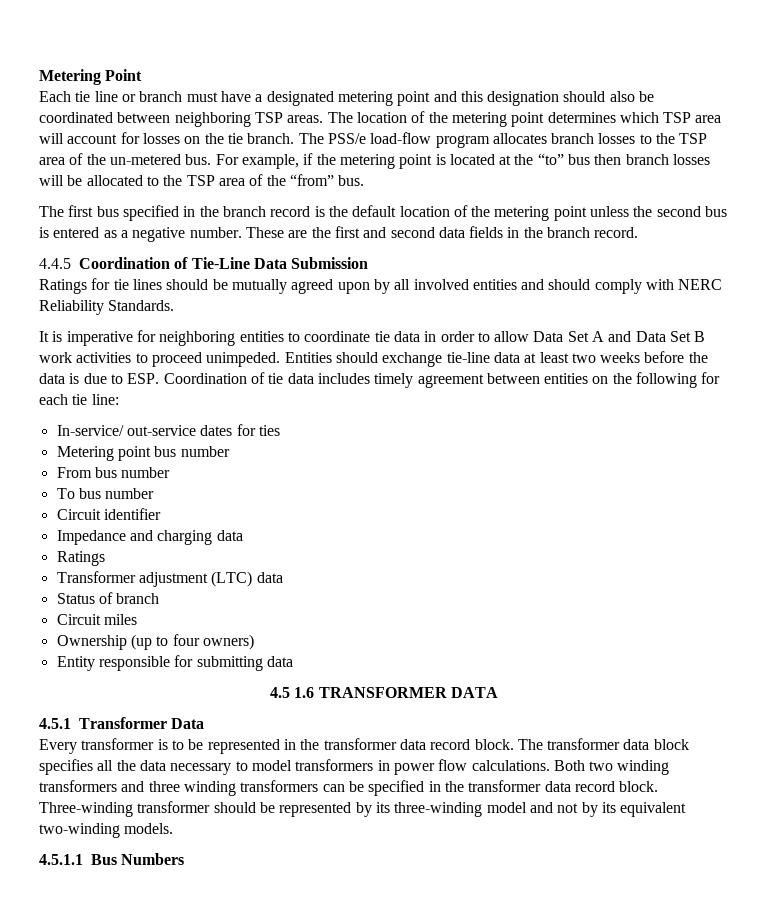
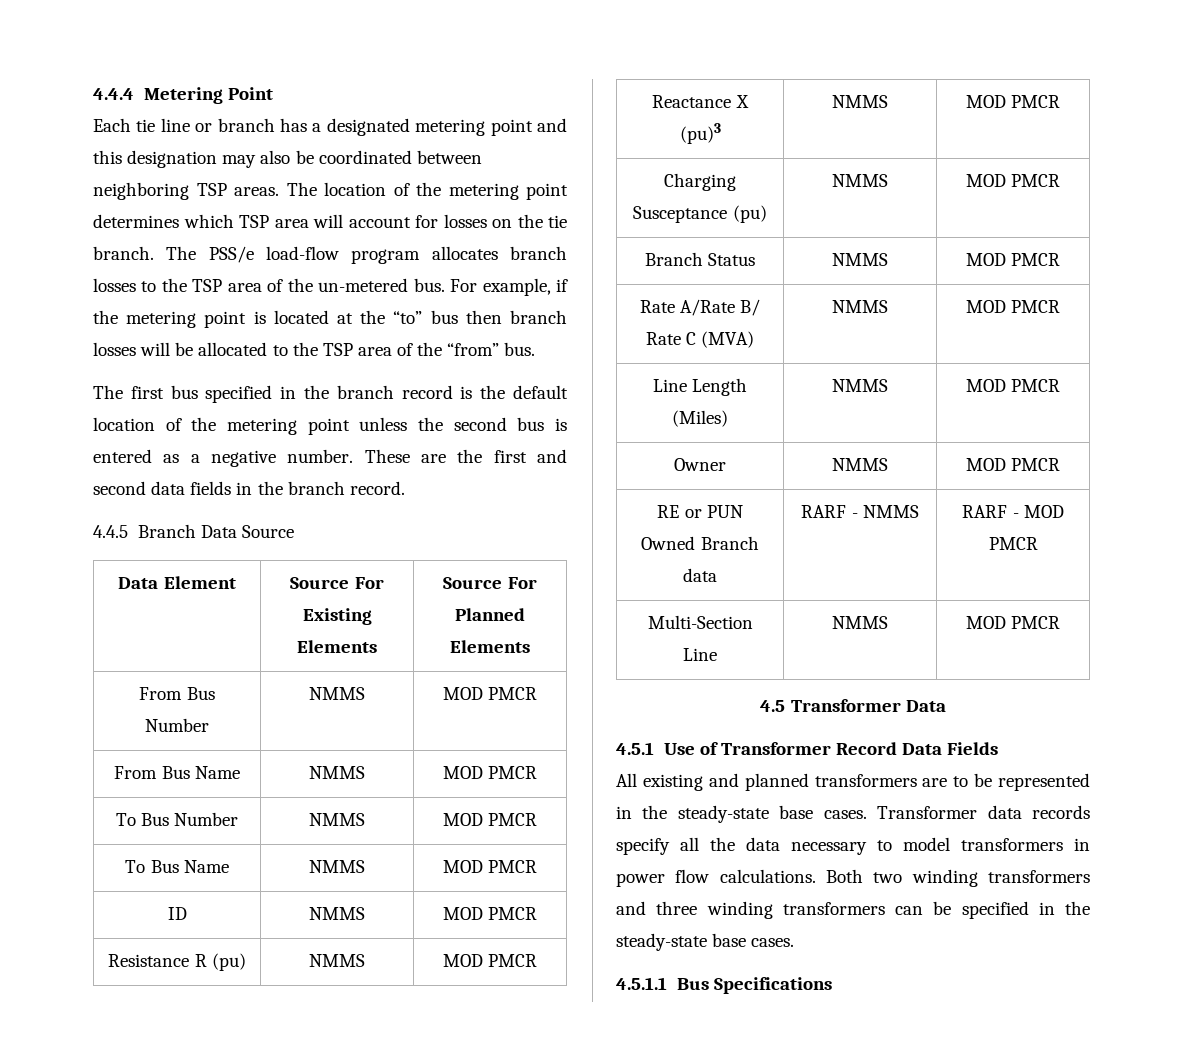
- Metering Point
+ 4.4.4 Metering Point
- Each tie line or branch must have a designated metering point and this designation should also be coordinated between neighboring TSP areas.
+ Each tie line or branch has a designated metering point and this designation may also be coordinated between neighboring TSP areas.
- 4.4.5 Coordination of Tie-Line Data Submission
- Ratings for tie lines should be mutually agreed upon by all involved entities and should comply with NERC Reliability Standards.
- It is imperative for neighboring entities to coordinate tie data in order to allow Data Set A and Data Set B work activities to proceed unimpeded. Entities should exchange tie-line data at least two weeks before the data is due to ESP. Coordination of tie data includes timely agreement between entities on the following for each tie line:
- In-service/ out-service dates for ties
- Metering point bus number
- From bus number
- To bus number
- Circuit identifier
- Impedance and charging data
- Ratings
- Transformer adjustment (LTC) data
- Status of branch
- Circuit miles
- Ownership (up to four owners)
- Entity responsible for submitting data
- 4.5 1.6 TRANSFORMER DATA
- 4.5.1 Transformer Data
- Every transformer is to be represented in the transformer data record block. The transformer data block specifies all the data necessary to model transformers in power flow calculations.
+ 4.4.5 Branch Data Source
+ Data Element | Source For Existing Elements | Source For Planned Elements
+ From Bus Number | NMMS | MOD PMCR
+ From Bus Name | NMMS | MOD PMCR
+ To Bus Number | NMMS | MOD PMCR
+ To Bus Name | NMMS | MOD PMCR
+ ID | NMMS | MOD PMCR
+ Resistance R (pu) | NMMS | MOD PMCR
+ Reactance X (pu)3 | NMMS | MOD PMCR
+ Charging Susceptance (pu) | NMMS | MOD PMCR
+ Branch Status | NMMS | MOD PMCR
+ Rate A/Rate B/ Rate C (MVA) | NMMS | MOD PMCR
+ Line Length (Miles) | NMMS | MOD PMCR
+ Owner | NMMS | MOD PMCR
+ RE or PUN Owned Branch data | RARF - NMMS | RARF - MOD PMCR
+ Multi-Section Line | NMMS | MOD PMCR
+ 4.5 Transformer Data
+ 4.5.1 Use of Transformer Record Data Fields
+ All existing and planned transformers are to be represented in the steady-state base cases. Transformer data records specify all the data necessary to model transformers in power flow calculations.
- Both two winding transformers and three winding transformers can be specified in the transformer data record block. Three-winding transformer should be represented by its three-winding model and not by its equivalent two-winding models.
+ Both two winding transformers and three winding transformers can be specified in the steady-state base cases.
- 4.5.1.1 Bus Numbers
+ 4.5.1.1 Bus Specifications

